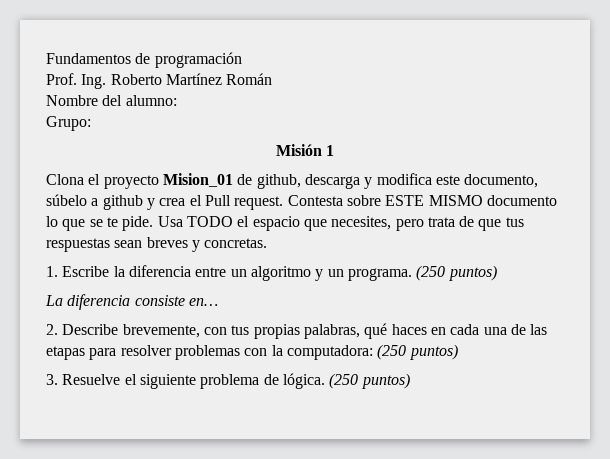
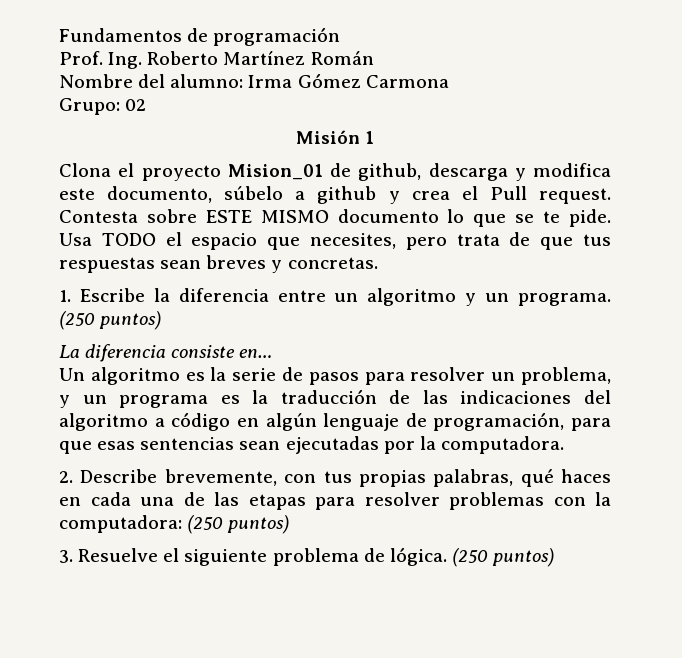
- Nombre del alumno:
+ Nombre del alumno: Irma Gómez Carmona
- Grupo:
+ Grupo: 02
+ Un algoritmo es la serie de pasos para resolver un problema, y un programa es la traducción de las indicaciones del algoritmo a código en algún lenguaje de programación, para que esas sentencias sean ejecutadas por la computadora.

